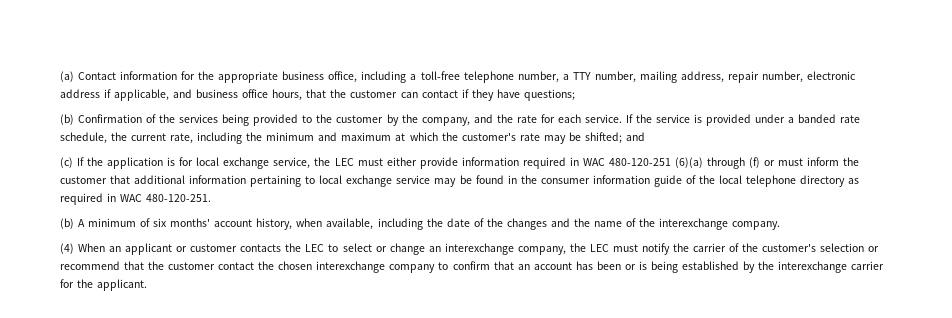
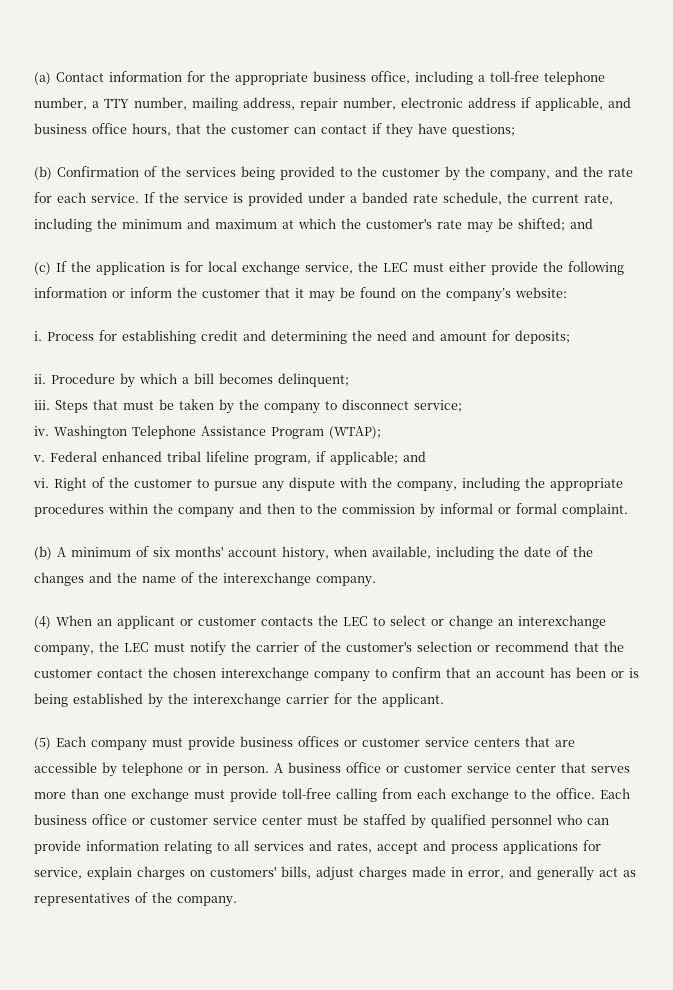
- (c) If the application is for local exchange service, the LEC must either provide information required in WAC 480-120-251 (6)(a) through (f) or must inform the customer that additional information pertaining to local exchange service may be found in the consumer information guide of the local telephone directory as required in WAC 480-120-251.
+ (c) If the application is for local exchange service, the LEC must either provide the following information or inform the customer that it may be found on the company’s website:
+ i. Process for establishing credit and determining the need and amount for deposits;
+ ii. Procedure by which a bill becomes delinquent;
+ iii. Steps that must be taken by the company to disconnect service;
+ iv. Washington Telephone Assistance Program (WTAP);
+ v. Federal enhanced tribal lifeline program, if applicable; and
+ vi. Right of the customer to pursue any dispute with the company, including the appropriate procedures within the company and then to the commission by informal or formal complaint.
+ (5) Each company must provide business offices or customer service centers that are accessible by telephone or in person. A business office or customer service center that serves more than one exchange must provide toll-free calling from each exchange to the office. Each business office or customer service center must be staffed by qualified personnel who can provide information relating to all services and rates, accept and process applications for service, explain charges on customers' bills, adjust charges made in error, and generally act as representatives of the company.

